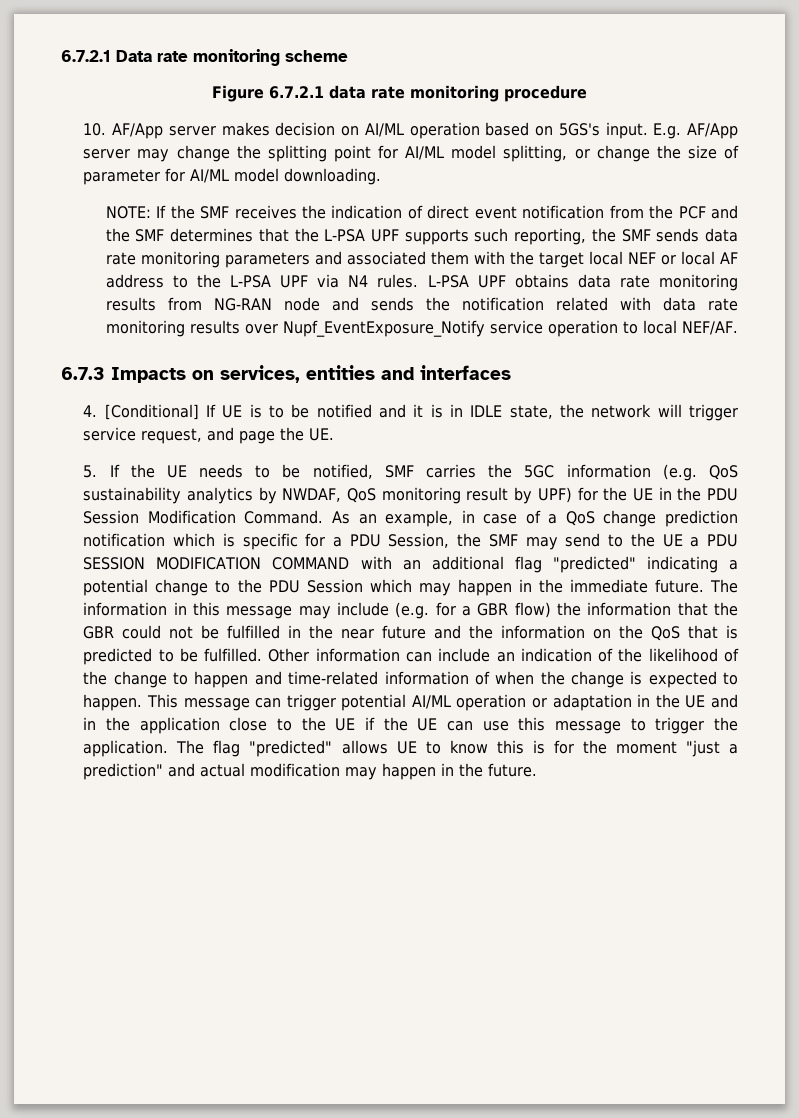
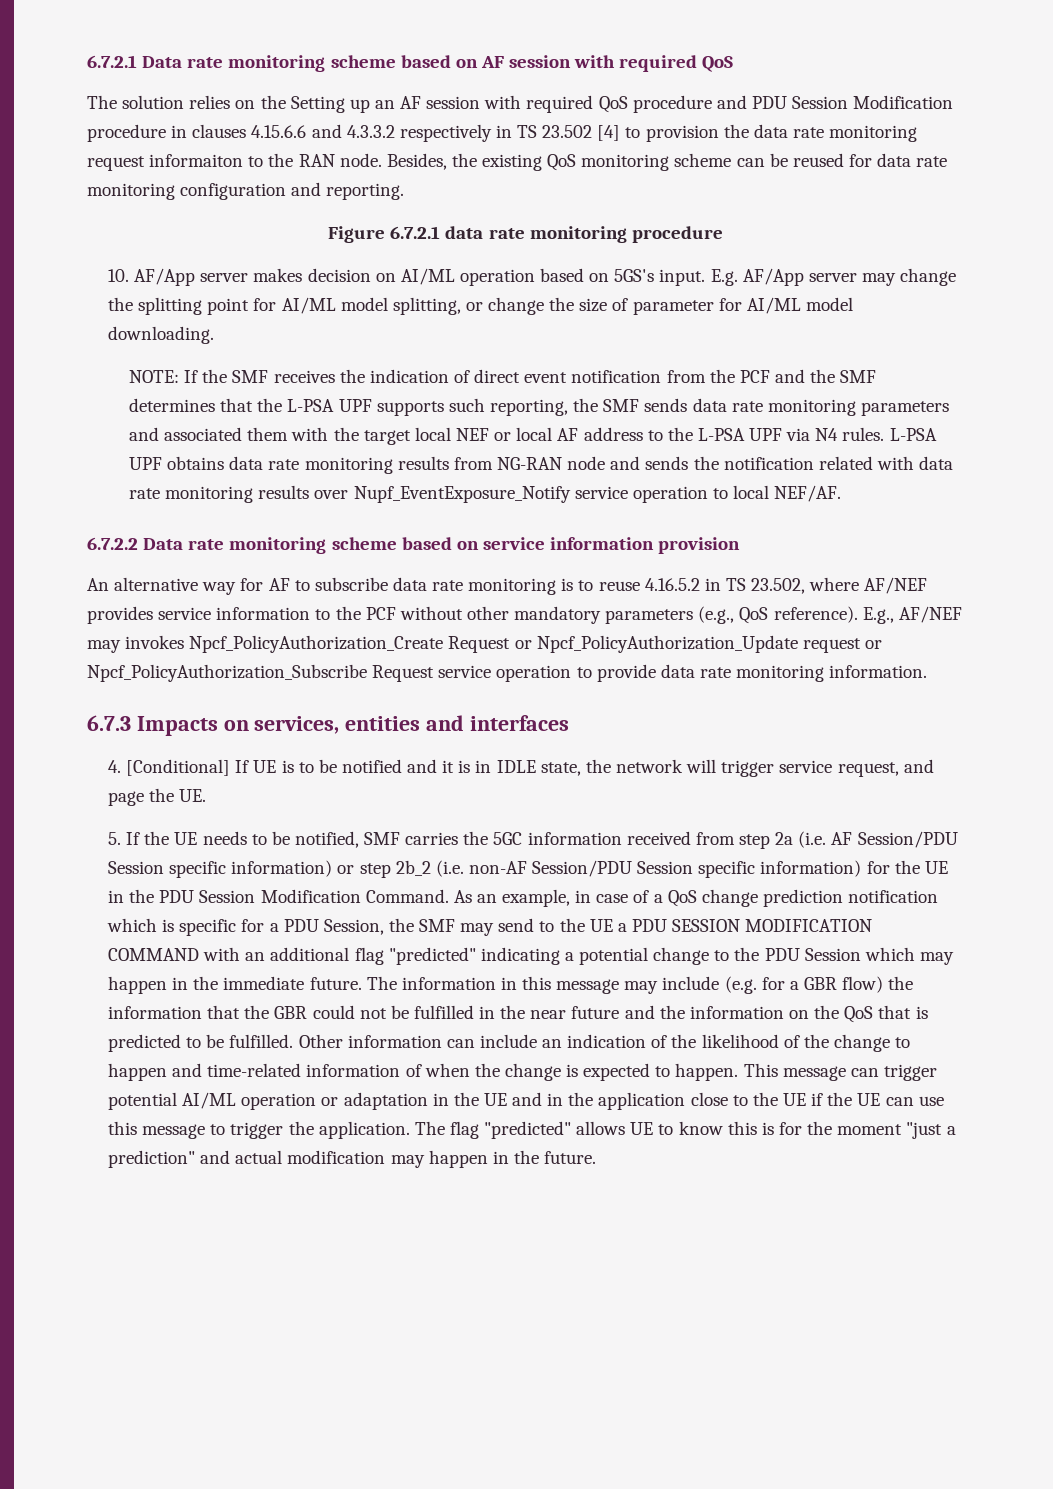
- 6.7.2.1 Data rate monitoring scheme
+ 6.7.2.1 Data rate monitoring scheme based on AF session with required QoS
+ The solution relies on the Setting up an AF session with required QoS procedure and PDU Session Modification procedure in clauses 4.15.6.6 and 4.3.3.2 respectively in TS 23.502 [4] to provision the data rate monitoring request informaiton to the RAN node. Besides, the existing QoS monitoring scheme can be reused for data rate monitoring configuration and reporting.
+ 6.7.2.2 Data rate monitoring scheme based on service information provision
+ An alternative way for AF to subscribe data rate monitoring is to reuse 4.16.5.2 in TS 23.502, where AF/NEF provides service information to the PCF without other mandatory parameters (e.g., QoS reference). E.g., AF/NEF may invokes Npcf_PolicyAuthorization_Create Request or Npcf_PolicyAuthorization_Update request or Npcf_PolicyAuthorization_Subscribe Request service operation to provide data rate monitoring information.
- 5. If the UE needs to be notified, SMF carries the 5GC information (e.g. QoS sustainability analytics by NWDAF, QoS monitoring result by UPF) for the UE in the PDU Session Modification Command.
+ 5. If the UE needs to be notified, SMF carries the 5GC information received from step 2a (i.e. AF Session/PDU Session specific information) or step 2b_2 (i.e. non-AF Session/PDU Session specific information) for the UE in the PDU Session Modification Command.

